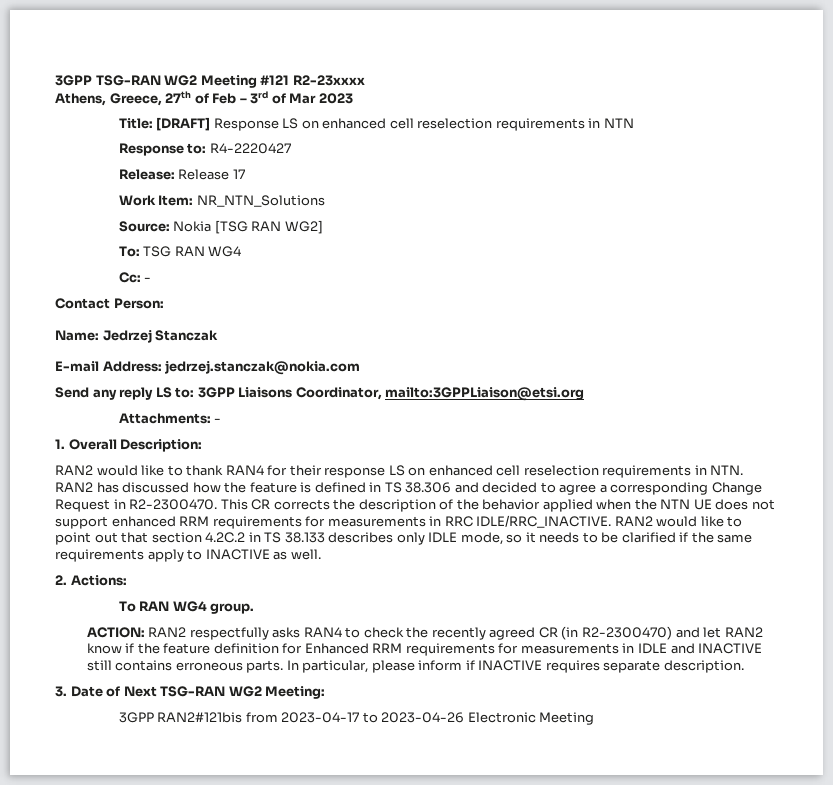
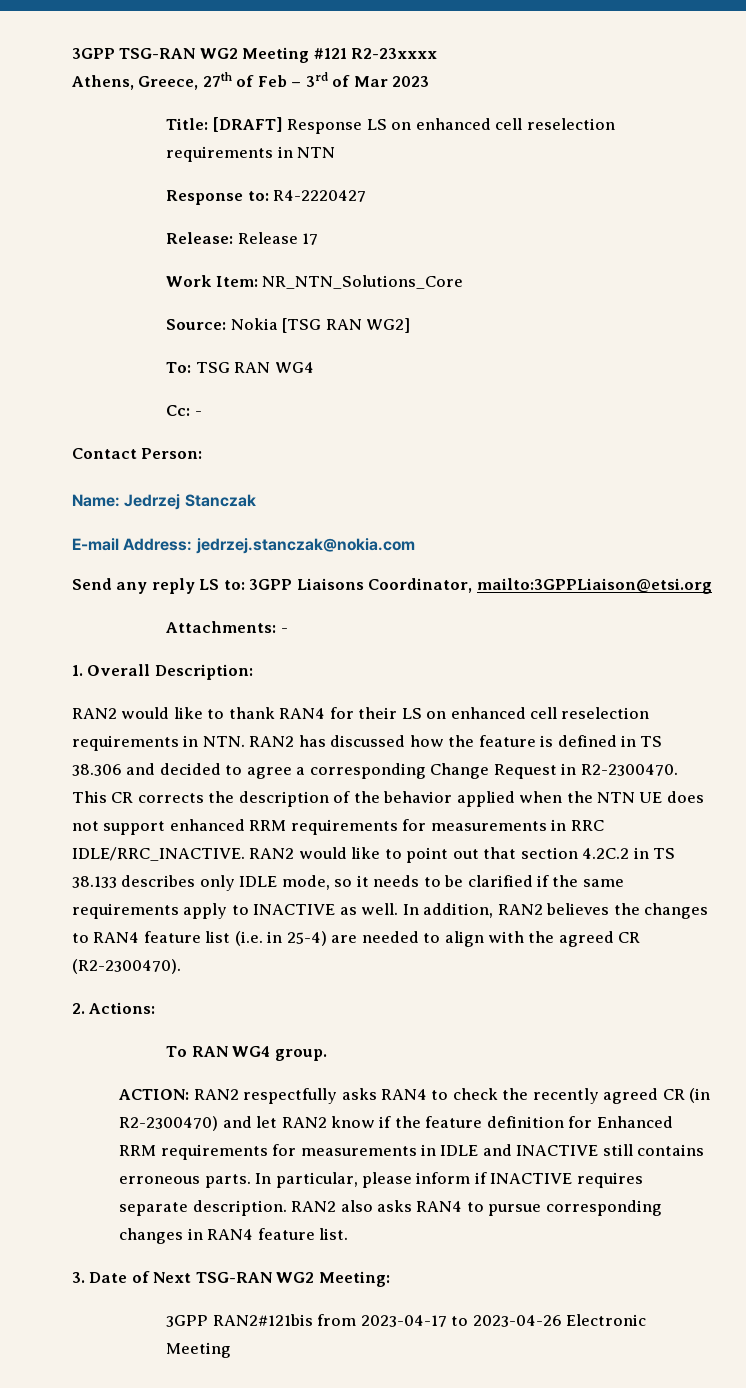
- Work Item: NR_NTN_Solutions
+ Work Item: NR_NTN_Solutions_Core
- RAN2 would like to thank RAN4 for their response LS on enhanced cell reselection requirements in NTN. RAN2 has discussed how the feature is defined in TS 38.306 and decided to agree a corresponding Change Request in R2-2300470.
+ RAN2 would like to thank RAN4 for their LS on enhanced cell reselection requirements in NTN. RAN2 has discussed how the feature is defined in TS 38.306 and decided to agree a corresponding Change Request in R2-2300470.
+ In addition, RAN2 believes the changes to RAN4 feature list (i.e. in 25-4) are needed to align with the agreed CR (R2-2300470).
+ RAN2 also asks RAN4 to pursue corresponding changes in RAN4 feature list.

